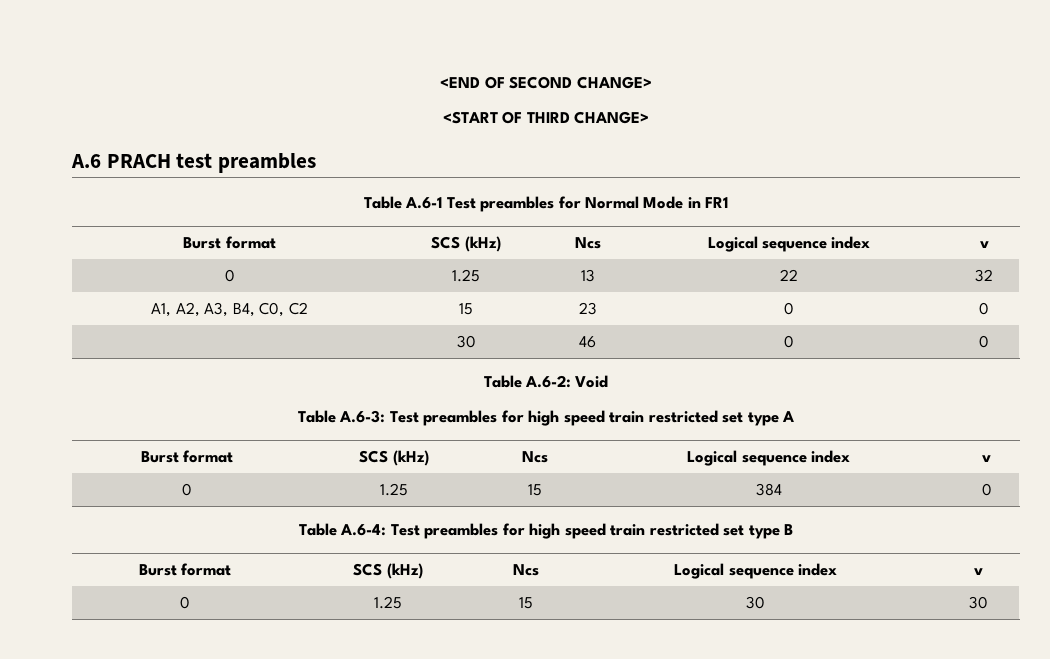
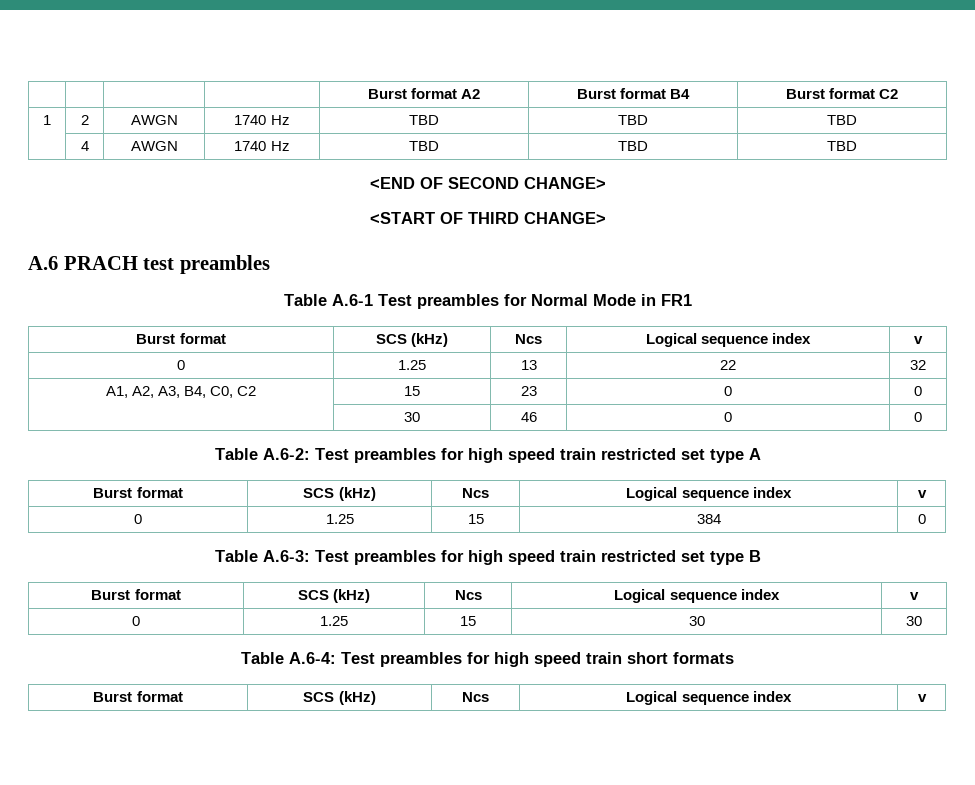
+ | | | | Burst format A2 | Burst format B4 | Burst format C2
+ 1 | 2 | AWGN | 1740 Hz | TBD | TBD | TBD
+ | 4 | AWGN | 1740 Hz | TBD | TBD | TBD
- Table A.6-2: Void
- Table A.6-3: Test preambles for high speed train restricted set type A
+ Table A.6-2: Test preambles for high speed train restricted set type A
- Table A.6-4: Test preambles for high speed train restricted set type B
+ Table A.6-3: Test preambles for high speed train restricted set type B
+ Table A.6-4: Test preambles for high speed train short formats
+ Burst format | SCS (kHz) | Ncs | Logical sequence index | v

